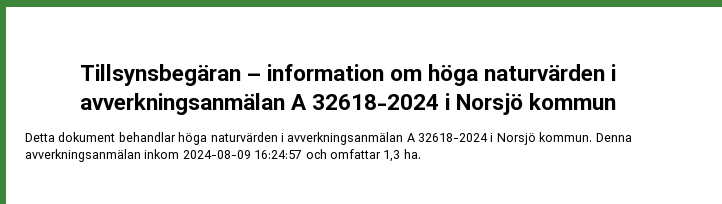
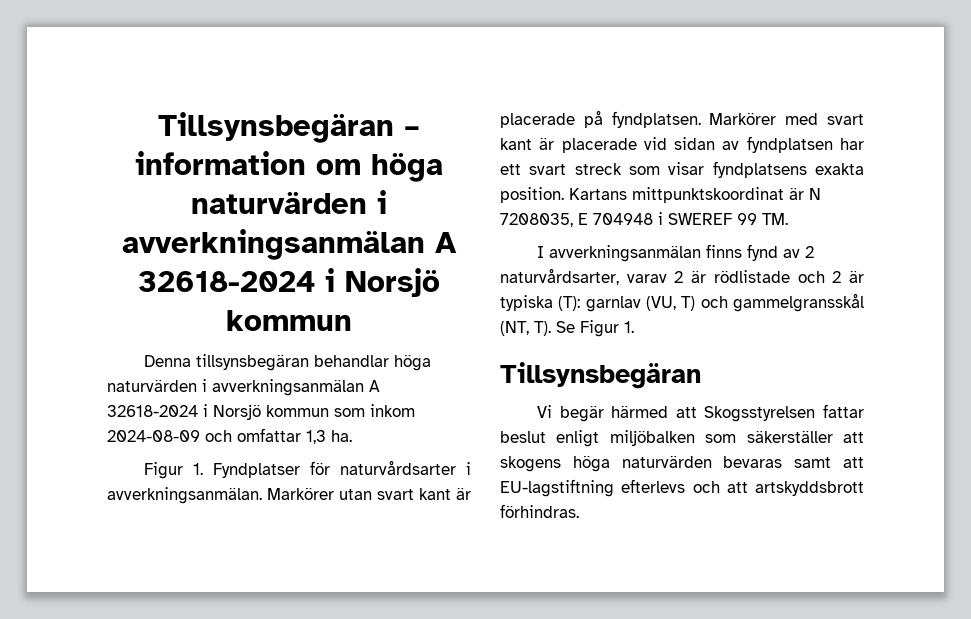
- Detta dokument behandlar höga naturvärden i avverkningsanmälan A 32618-2024 i Norsjö kommun. Denna avverkningsanmälan inkom 2024-08-09 16:24:57 och omfattar 1,3 ha.
+ Denna tillsynsbegäran behandlar höga naturvärden i avverkningsanmälan A 32618-2024 i Norsjö kommun som inkom 2024-08-09 och omfattar 1,3 ha.
+ Figur 1. Fyndplatser för naturvårdsarter i avverkningsanmälan. Markörer utan svart kant är placerade på fyndplatsen. Markörer med svart kant är placerade vid sidan av fyndplatsen har ett svart streck som visar fyndplatsens exakta position. Kartans mittpunktskoordinat är N 7208035, E 704948 i SWEREF 99 TM.
+ I avverkningsanmälan finns fynd av 2 naturvårdsarter, varav 2 är rödlistade och 2 är typiska (T): garnlav (VU, T) och gammelgransskål (NT, T). Se Figur 1.
+ Tillsynsbegäran
+ Vi begär härmed att Skogsstyrelsen fattar beslut enligt miljöbalken som säkerställer att skogens höga naturvärden bevaras samt att EU-lagstiftning efterlevs och att artskyddsbrott förhindras.

